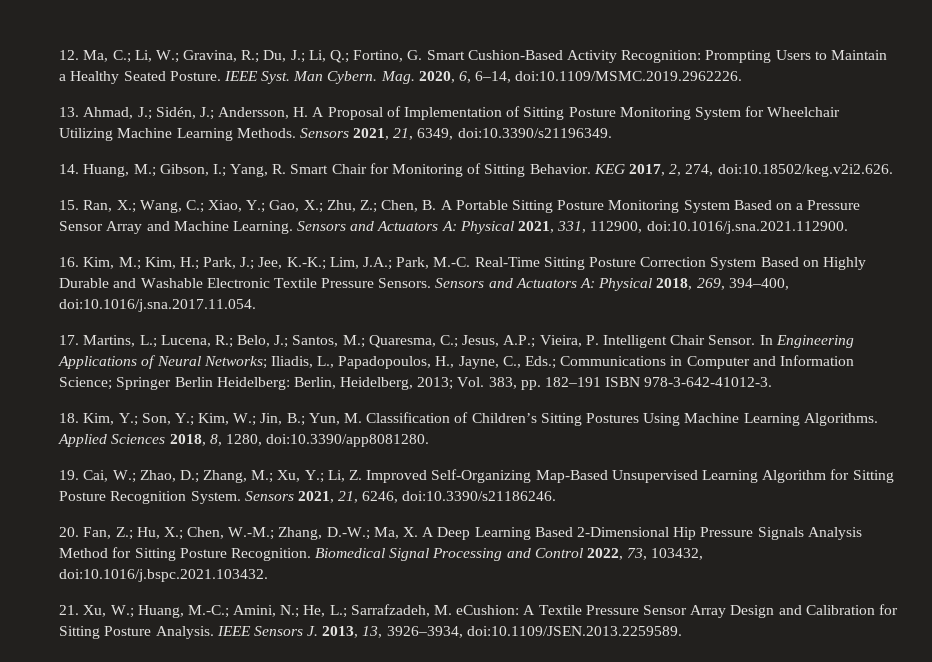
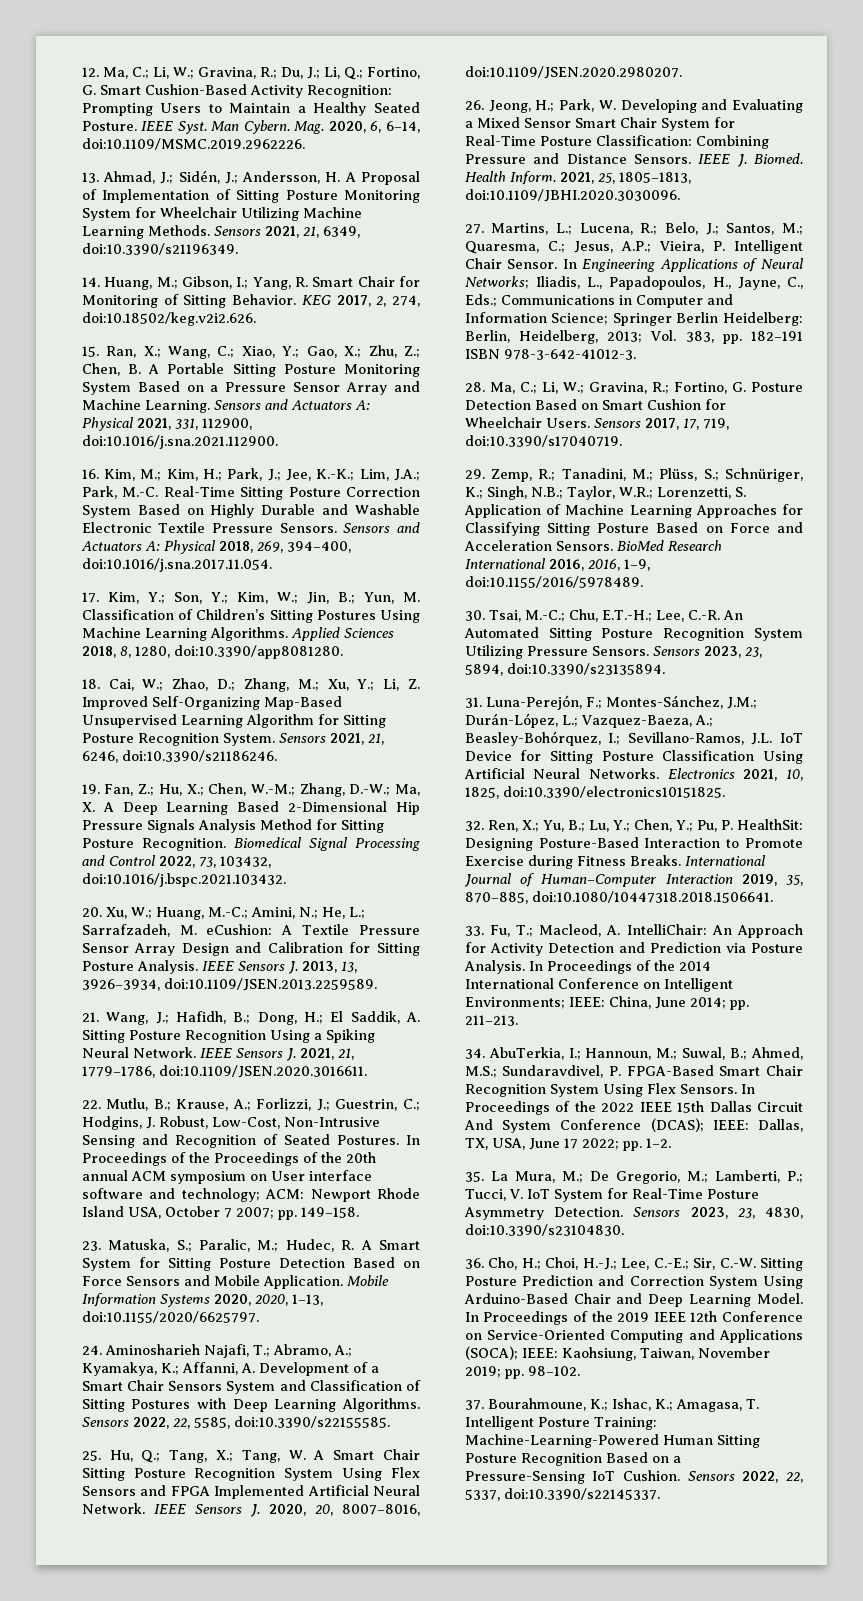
- 17. Martins, L.; Lucena, R.; Belo, J.; Santos, M.; Quaresma, C.; Jesus, A.P.; Vieira, P. Intelligent Chair Sensor.
+ 17. Kim, Y.; Son, Y.; Kim, W.; Jin, B.; Yun, M. Classification of Children’s Sitting Postures Using Machine Learning Algorithms. Applied Sciences 2018, 8, 1280, doi:10.3390/app8081280.
+ 18. Cai, W.; Zhao, D.; Zhang, M.; Xu, Y.; Li, Z. Improved Self-Organizing Map-Based Unsupervised Learning Algorithm for Sitting Posture Recognition System. Sensors 2021, 21, 6246, doi:10.3390/s21186246.
+ 19. Fan, Z.; Hu, X.; Chen, W.-M.; Zhang, D.-W.; Ma, X. A Deep Learning Based 2-Dimensional Hip Pressure Signals Analysis Method for Sitting Posture Recognition. Biomedical Signal Processing and Control 2022, 73, 103432, doi:10.1016/j.bspc.2021.103432.
+ 20. Xu, W.; Huang, M.-C.; Amini, N.; He, L.; Sarrafzadeh, M. eCushion: A Textile Pressure Sensor Array Design and Calibration for Sitting Posture Analysis. IEEE Sensors J. 2013, 13, 3926–3934, doi:10.1109/JSEN.2013.2259589.
+ 21. Wang, J.; Hafidh, B.; Dong, H.; El Saddik, A. Sitting Posture Recognition Using a Spiking Neural Network. IEEE Sensors J. 2021, 21, 1779–1786, doi:10.1109/JSEN.2020.3016611.
+ 22. Mutlu, B.; Krause, A.; Forlizzi, J.; Guestrin, C.; Hodgins, J. Robust, Low-Cost, Non-Intrusive Sensing and Recognition of Seated Postures. In Proceedings of the Proceedings of the 20th annual ACM symposium on User interface software and technology; ACM: Newport Rhode Island USA, October 7 2007; pp. 149–158.
+ 23. Matuska, S.; Paralic, M.; Hudec, R. A Smart System for Sitting Posture Detection Based on Force Sensors and Mobile Application. Mobile Information Systems 2020, 2020, 1–13, doi:10.1155/2020/6625797.
+ 24. Aminosharieh Najafi, T.; Abramo, A.; Kyamakya, K.; Affanni, A. Development of a Smart Chair Sensors System and Classification of Sitting Postures with Deep Learning Algorithms. Sensors 2022, 22, 5585, doi:10.3390/s22155585.
+ 25. Hu, Q.; Tang, X.; Tang, W. A Smart Chair Sitting Posture Recognition System Using Flex Sensors and FPGA Implemented Artificial Neural Network. IEEE Sensors J. 2020, 20, 8007–8016, doi:10.1109/JSEN.2020.2980207.
+ 26. Jeong, H.; Park, W. Developing and Evaluating a Mixed Sensor Smart Chair System for Real-Time Posture Classification: Combining Pressure and Distance Sensors. IEEE J. Biomed. Health Inform. 2021, 25, 1805–1813, doi:10.1109/JBHI.2020.3030096.
+ 27. Martins, L.; Lucena, R.; Belo, J.; Santos, M.; Quaresma, C.; Jesus, A.P.; Vieira, P. Intelligent Chair Sensor.
- 18. Kim, Y.; Son, Y.; Kim, W.; Jin, B.; Yun, M. Classification of Children’s Sitting Postures Using Machine Learning Algorithms. Applied Sciences 2018, 8, 1280, doi:10.3390/app8081280.
- 19. Cai, W.; Zhao, D.; Zhang, M.; Xu, Y.; Li, Z. Improved Self-Organizing Map-Based Unsupervised Learning Algorithm for Sitting Posture Recognition System. Sensors 2021, 21, 6246, doi:10.3390/s21186246.
- 20. Fan, Z.; Hu, X.; Chen, W.-M.; Zhang, D.-W.; Ma, X. A Deep Learning Based 2-Dimensional Hip Pressure Signals Analysis Method for Sitting Posture Recognition. Biomedical Signal Processing and Control 2022, 73, 103432, doi:10.1016/j.bspc.2021.103432.
- 21. Xu, W.; Huang, M.-C.; Amini, N.; He, L.; Sarrafzadeh, M. eCushion: A Textile Pressure Sensor Array Design and Calibration for Sitting Posture Analysis. IEEE Sensors J. 2013, 13, 3926–3934, doi:10.1109/JSEN.2013.2259589.
+ 28. Ma, C.; Li, W.; Gravina, R.; Fortino, G. Posture Detection Based on Smart Cushion for Wheelchair Users. Sensors 2017, 17, 719, doi:10.3390/s17040719.
+ 29. Zemp, R.; Tanadini, M.; Plüss, S.; Schnüriger, K.; Singh, N.B.; Taylor, W.R.; Lorenzetti, S. Application of Machine Learning Approaches for Classifying Sitting Posture Based on Force and Acceleration Sensors. BioMed Research International 2016, 2016, 1–9, doi:10.1155/2016/5978489.
+ 30. Tsai, M.-C.; Chu, E.T.-H.; Lee, C.-R. An Automated Sitting Posture Recognition System Utilizing Pressure Sensors. Sensors 2023, 23, 5894, doi:10.3390/s23135894.
+ 31. Luna-Perejón, F.; Montes-Sánchez, J.M.; Durán-López, L.; Vazquez-Baeza, A.; Beasley-Bohórquez, I.; Sevillano-Ramos, J.L. IoT Device for Sitting Posture Classification Using Artificial Neural Networks. Electronics 2021, 10, 1825, doi:10.3390/electronics10151825.
+ 32. Ren, X.; Yu, B.; Lu, Y.; Chen, Y.; Pu, P. HealthSit: Designing Posture-Based Interaction to Promote Exercise during Fitness Breaks. International Journal of Human–Computer Interaction 2019, 35, 870–885, doi:10.1080/10447318.2018.1506641.
+ 33. Fu, T.; Macleod, A. IntelliChair: An Approach for Activity Detection and Prediction via Posture Analysis. In Proceedings of the 2014 International Conference on Intelligent Environments; IEEE: China, June 2014; pp. 211–213.
+ 34. AbuTerkia, I.; Hannoun, M.; Suwal, B.; Ahmed, M.S.; Sundaravdivel, P. FPGA-Based Smart Chair Recognition System Using Flex Sensors. In Proceedings of the 2022 IEEE 15th Dallas Circuit And System Conference (DCAS); IEEE: Dallas, TX, USA, June 17 2022; pp. 1–2.
+ 35. La Mura, M.; De Gregorio, M.; Lamberti, P.; Tucci, V. IoT System for Real-Time Posture Asymmetry Detection. Sensors 2023, 23, 4830, doi:10.3390/s23104830.
+ 36. Cho, H.; Choi, H.-J.; Lee, C.-E.; Sir, C.-W. Sitting Posture Prediction and Correction System Using Arduino-Based Chair and Deep Learning Model. In Proceedings of the 2019 IEEE 12th Conference on Service-Oriented Computing and Applications (SOCA); IEEE: Kaohsiung, Taiwan, November 2019; pp. 98–102.
+ 37. Bourahmoune, K.; Ishac, K.; Amagasa, T. Intelligent Posture Training: Machine-Learning-Powered Human Sitting Posture Recognition Based on a Pressure-Sensing IoT Cushion. Sensors 2022, 22, 5337, doi:10.3390/s22145337.

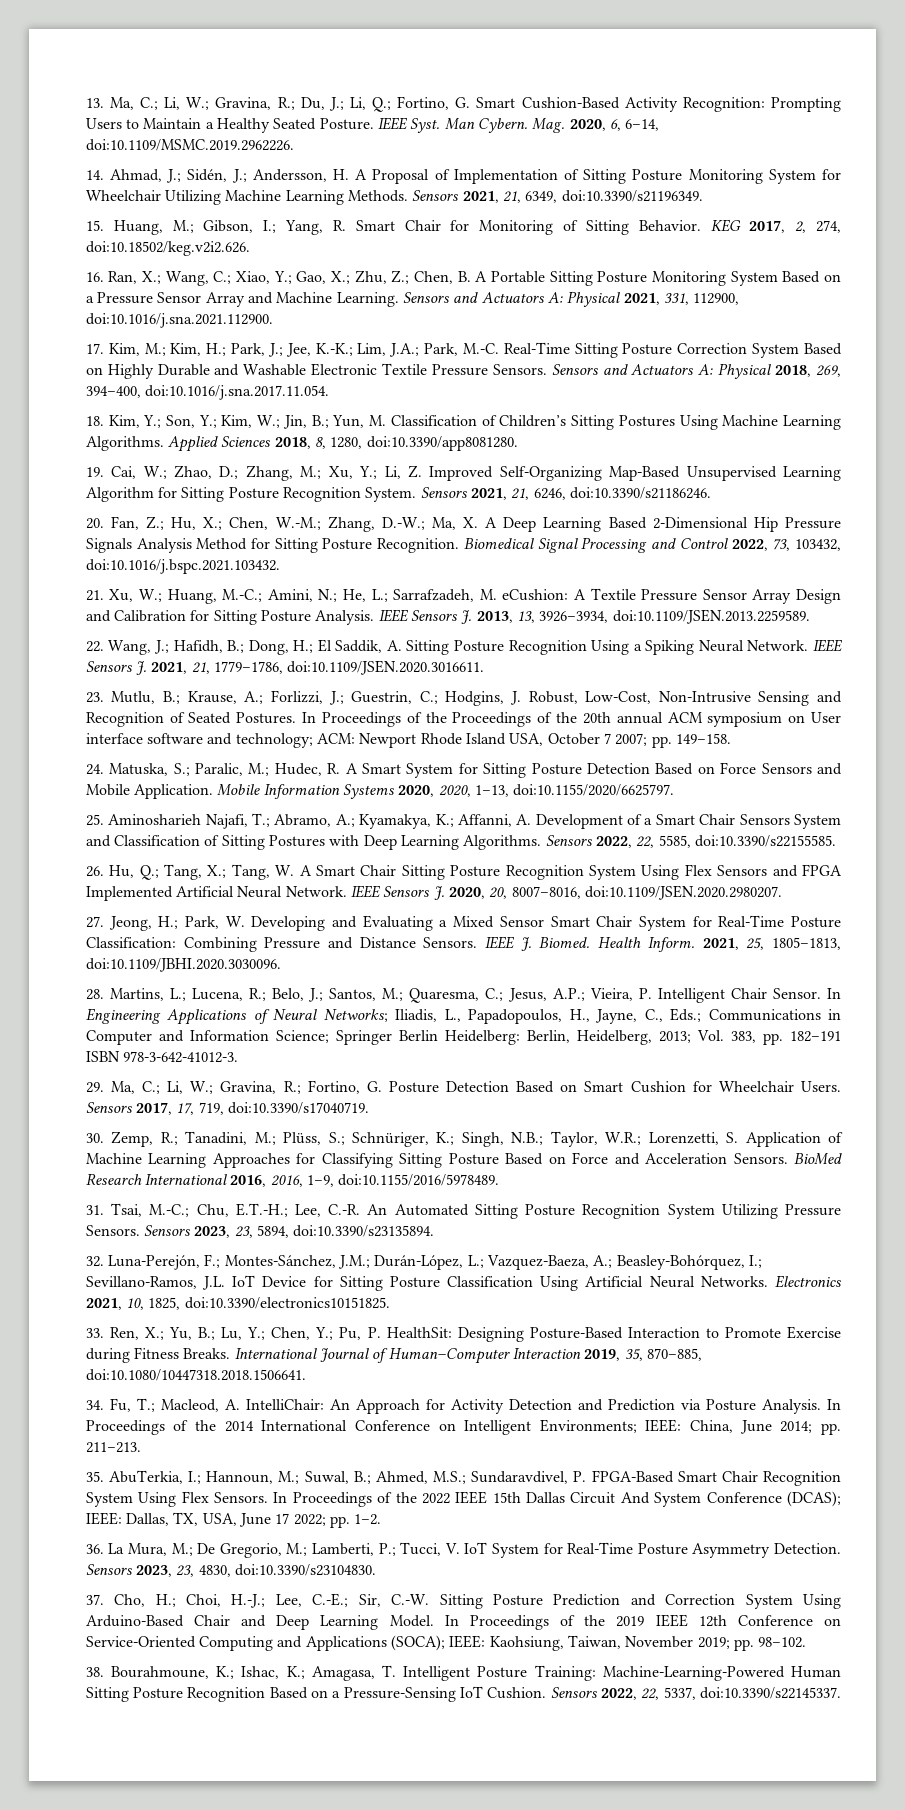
- 12. Ma, C.; Li, W.; Gravina, R.; Du, J.; Li, Q.; Fortino, G. Smart Cushion-Based Activity Recognition: Prompting Users to Maintain a Healthy Seated Posture.
+ 13. Ma, C.; Li, W.; Gravina, R.; Du, J.; Li, Q.; Fortino, G. Smart Cushion-Based Activity Recognition: Prompting Users to Maintain a Healthy Seated Posture.
- 13. Ahmad, J.; Sidén, J.; Andersson, H. A Proposal of Implementation of Sitting Posture Monitoring System for Wheelchair Utilizing Machine Learning Methods.
+ 14. Ahmad, J.; Sidén, J.; Andersson, H. A Proposal of Implementation of Sitting Posture Monitoring System for Wheelchair Utilizing Machine Learning Methods.
- 14. Huang, M.; Gibson, I.; Yang, R. Smart Chair for Monitoring of Sitting Behavior.
+ 15. Huang, M.; Gibson, I.; Yang, R. Smart Chair for Monitoring of Sitting Behavior.
- 15. Ran, X.; Wang, C.; Xiao, Y.; Gao, X.; Zhu, Z.; Chen, B. A Portable Sitting Posture Monitoring System Based on a Pressure Sensor Array and Machine Learning.
+ 16. Ran, X.; Wang, C.; Xiao, Y.; Gao, X.; Zhu, Z.; Chen, B. A Portable Sitting Posture Monitoring System Based on a Pressure Sensor Array and Machine Learning.
- 16. Kim, M.; Kim, H.; Park, J.; Jee, K.-K.; Lim, J.A.; Park, M.-C. Real-Time Sitting Posture Correction System Based on Highly Durable and Washable Electronic Textile Pressure Sensors.
+ 17. Kim, M.; Kim, H.; Park, J.; Jee, K.-K.; Lim, J.A.; Park, M.-C. Real-Time Sitting Posture Correction System Based on Highly Durable and Washable Electronic Textile Pressure Sensors.
- 17. Kim, Y.; Son, Y.; Kim, W.; Jin, B.; Yun, M. Classification of Children’s Sitting Postures Using Machine Learning Algorithms.
+ 18. Kim, Y.; Son, Y.; Kim, W.; Jin, B.; Yun, M. Classification of Children’s Sitting Postures Using Machine Learning Algorithms.
- 18. Cai, W.; Zhao, D.; Zhang, M.; Xu, Y.; Li, Z. Improved Self-Organizing Map-Based Unsupervised Learning Algorithm for Sitting Posture Recognition System.
+ 19. Cai, W.; Zhao, D.; Zhang, M.; Xu, Y.; Li, Z. Improved Self-Organizing Map-Based Unsupervised Learning Algorithm for Sitting Posture Recognition System.
- 19. Fan, Z.; Hu, X.; Chen, W.-M.; Zhang, D.-W.; Ma, X. A Deep Learning Based 2-Dimensional Hip Pressure Signals Analysis Method for Sitting Posture Recognition.
+ 20. Fan, Z.; Hu, X.; Chen, W.-M.; Zhang, D.-W.; Ma, X. A Deep Learning Based 2-Dimensional Hip Pressure Signals Analysis Method for Sitting Posture Recognition.
- 20. Xu, W.; Huang, M.-C.; Amini, N.; He, L.; Sarrafzadeh, M. eCushion: A Textile Pressure Sensor Array Design and Calibration for Sitting Posture Analysis.
+ 21. Xu, W.; Huang, M.-C.; Amini, N.; He, L.; Sarrafzadeh, M. eCushion: A Textile Pressure Sensor Array Design and Calibration for Sitting Posture Analysis.
- 21. Wang, J.; Hafidh, B.; Dong, H.; El Saddik, A. Sitting Posture Recognition Using a Spiking Neural Network.
+ 22. Wang, J.; Hafidh, B.; Dong, H.; El Saddik, A. Sitting Posture Recognition Using a Spiking Neural Network.
- 22. Mutlu, B.; Krause, A.; Forlizzi, J.; Guestrin, C.; Hodgins, J. Robust, Low-Cost, Non-Intrusive Sensing and Recognition of Seated Postures.
+ 23. Mutlu, B.; Krause, A.; Forlizzi, J.; Guestrin, C.; Hodgins, J. Robust, Low-Cost, Non-Intrusive Sensing and Recognition of Seated Postures.
- 23. Matuska, S.; Paralic, M.; Hudec, R. A Smart System for Sitting Posture Detection Based on Force Sensors and Mobile Application.
+ 24. Matuska, S.; Paralic, M.; Hudec, R. A Smart System for Sitting Posture Detection Based on Force Sensors and Mobile Application.
- 24. Aminosharieh Najafi, T.; Abramo, A.; Kyamakya, K.; Affanni, A. Development of a Smart Chair Sensors System and Classification of Sitting Postures with Deep Learning Algorithms.
+ 25. Aminosharieh Najafi, T.; Abramo, A.; Kyamakya, K.; Affanni, A. Development of a Smart Chair Sensors System and Classification of Sitting Postures with Deep Learning Algorithms.
- 25. Hu, Q.; Tang, X.; Tang, W. A Smart Chair Sitting Posture Recognition System Using Flex Sensors and FPGA Implemented Artificial Neural Network.
+ 26. Hu, Q.; Tang, X.; Tang, W. A Smart Chair Sitting Posture Recognition System Using Flex Sensors and FPGA Implemented Artificial Neural Network.
- 26. Jeong, H.; Park, W. Developing and Evaluating a Mixed Sensor Smart Chair System for Real-Time Posture Classification: Combining Pressure and Distance Sensors.
+ 27. Jeong, H.; Park, W. Developing and Evaluating a Mixed Sensor Smart Chair System for Real-Time Posture Classification: Combining Pressure and Distance Sensors.
- 27. Martins, L.; Lucena, R.; Belo, J.; Santos, M.; Quaresma, C.; Jesus, A.P.; Vieira, P. Intelligent Chair Sensor.
+ 28. Martins, L.; Lucena, R.; Belo, J.; Santos, M.; Quaresma, C.; Jesus, A.P.; Vieira, P. Intelligent Chair Sensor.
- 28. Ma, C.; Li, W.; Gravina, R.; Fortino, G. Posture Detection Based on Smart Cushion for Wheelchair Users.
+ 29. Ma, C.; Li, W.; Gravina, R.; Fortino, G. Posture Detection Based on Smart Cushion for Wheelchair Users.
- 29. Zemp, R.; Tanadini, M.; Plüss, S.; Schnüriger, K.; Singh, N.B.; Taylor, W.R.; Lorenzetti, S. Application of Machine Learning Approaches for Classifying Sitting Posture Based on Force and Acceleration Sensors.
+ 30. Zemp, R.; Tanadini, M.; Plüss, S.; Schnüriger, K.; Singh, N.B.; Taylor, W.R.; Lorenzetti, S. Application of Machine Learning Approaches for Classifying Sitting Posture Based on Force and Acceleration Sensors.
- 30. Tsai, M.-C.; Chu, E.T.-H.; Lee, C.-R. An Automated Sitting Posture Recognition System Utilizing Pressure Sensors.
+ 31. Tsai, M.-C.; Chu, E.T.-H.; Lee, C.-R. An Automated Sitting Posture Recognition System Utilizing Pressure Sensors.
- 31. Luna-Perejón, F.; Montes-Sánchez, J.M.; Durán-López, L.; Vazquez-Baeza, A.; Beasley-Bohórquez, I.; Sevillano-Ramos, J.L. IoT Device for Sitting Posture Classification Using Artificial Neural Networks.
+ 32. Luna-Perejón, F.; Montes-Sánchez, J.M.; Durán-López, L.; Vazquez-Baeza, A.; Beasley-Bohórquez, I.; Sevillano-Ramos, J.L. IoT Device for Sitting Posture Classification Using Artificial Neural Networks.
- 32. Ren, X.; Yu, B.; Lu, Y.; Chen, Y.; Pu, P. HealthSit: Designing Posture-Based Interaction to Promote Exercise during Fitness Breaks.
+ 33. Ren, X.; Yu, B.; Lu, Y.; Chen, Y.; Pu, P. HealthSit: Designing Posture-Based Interaction to Promote Exercise during Fitness Breaks.
- 33. Fu, T.; Macleod, A. IntelliChair: An Approach for Activity Detection and Prediction via Posture Analysis.
+ 34. Fu, T.; Macleod, A. IntelliChair: An Approach for Activity Detection and Prediction via Posture Analysis.
- 34. AbuTerkia, I.; Hannoun, M.; Suwal, B.; Ahmed, M.S.; Sundaravdivel, P. FPGA-Based Smart Chair Recognition System Using Flex Sensors.
+ 35. AbuTerkia, I.; Hannoun, M.; Suwal, B.; Ahmed, M.S.; Sundaravdivel, P. FPGA-Based Smart Chair Recognition System Using Flex Sensors.
- 35. La Mura, M.; De Gregorio, M.; Lamberti, P.; Tucci, V. IoT System for Real-Time Posture Asymmetry Detection.
+ 36. La Mura, M.; De Gregorio, M.; Lamberti, P.; Tucci, V. IoT System for Real-Time Posture Asymmetry Detection.
- 36. Cho, H.; Choi, H.-J.; Lee, C.-E.; Sir, C.-W. Sitting Posture Prediction and Correction System Using Arduino-Based Chair and Deep Learning Model.
+ 37. Cho, H.; Choi, H.-J.; Lee, C.-E.; Sir, C.-W. Sitting Posture Prediction and Correction System Using Arduino-Based Chair and Deep Learning Model.
- 37. Bourahmoune, K.; Ishac, K.; Amagasa, T. Intelligent Posture Training: Machine-Learning-Powered Human Sitting Posture Recognition Based on a Pressure-Sensing IoT Cushion.
+ 38. Bourahmoune, K.; Ishac, K.; Amagasa, T. Intelligent Posture Training: Machine-Learning-Powered Human Sitting Posture Recognition Based on a Pressure-Sensing IoT Cushion.

